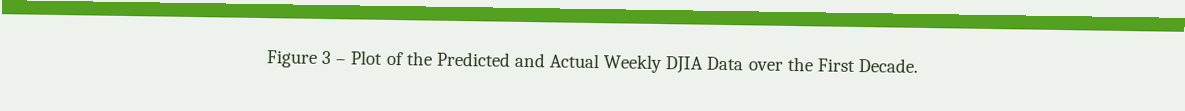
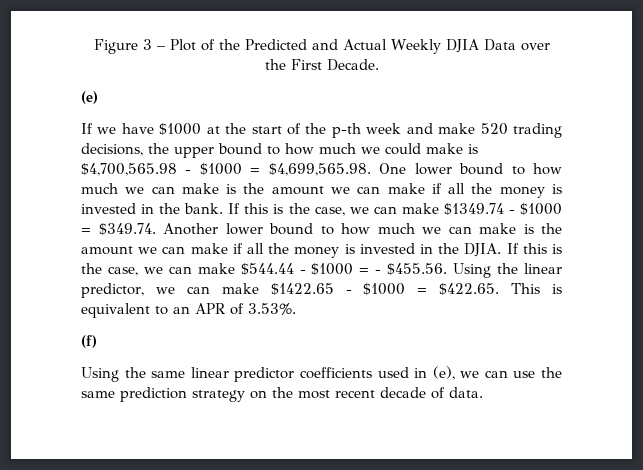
+ (e)
+ If we have $1000 at the start of the p-th week and make 520 trading decisions, the upper bound to how much we could make is $4,700,565.98 - $1000 = $4,699,565.98. One lower bound to how much we can make is the amount we can make if all the money is invested in the bank. If this is the case, we can make $1349.74 - $1000 = $349.74. Another lower bound to how much we can make is the amount we can make if all the money is invested in the DJIA. If this is the case, we can make $544.44 - $1000 = - $455.56. Using the linear predictor, we can make $1422.65 - $1000 = $422.65. This is equivalent to an APR of 3.53%.
+ (f)
+ Using the same linear predictor coefficients used in (e), we can use the same prediction strategy on the most recent decade of data.

